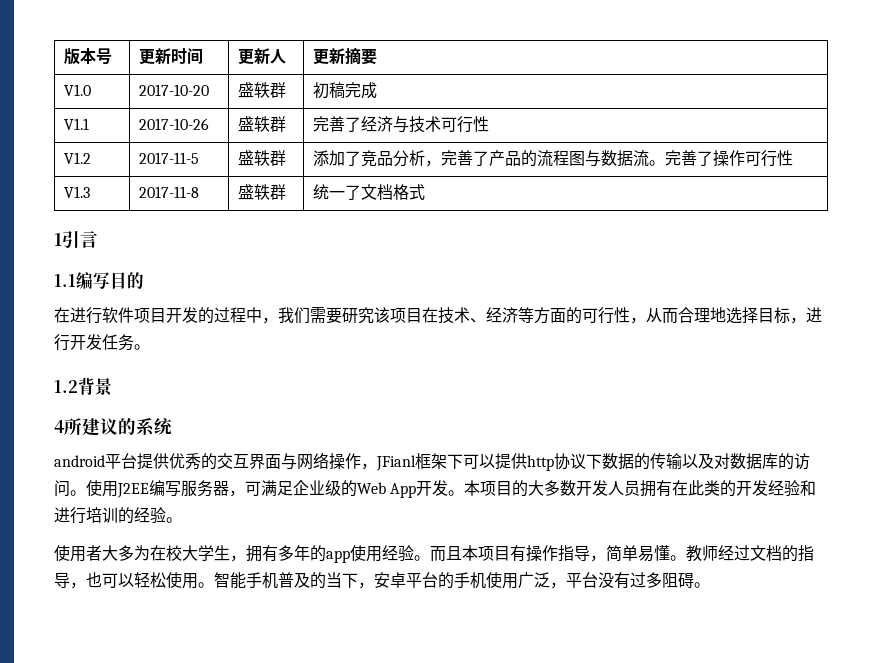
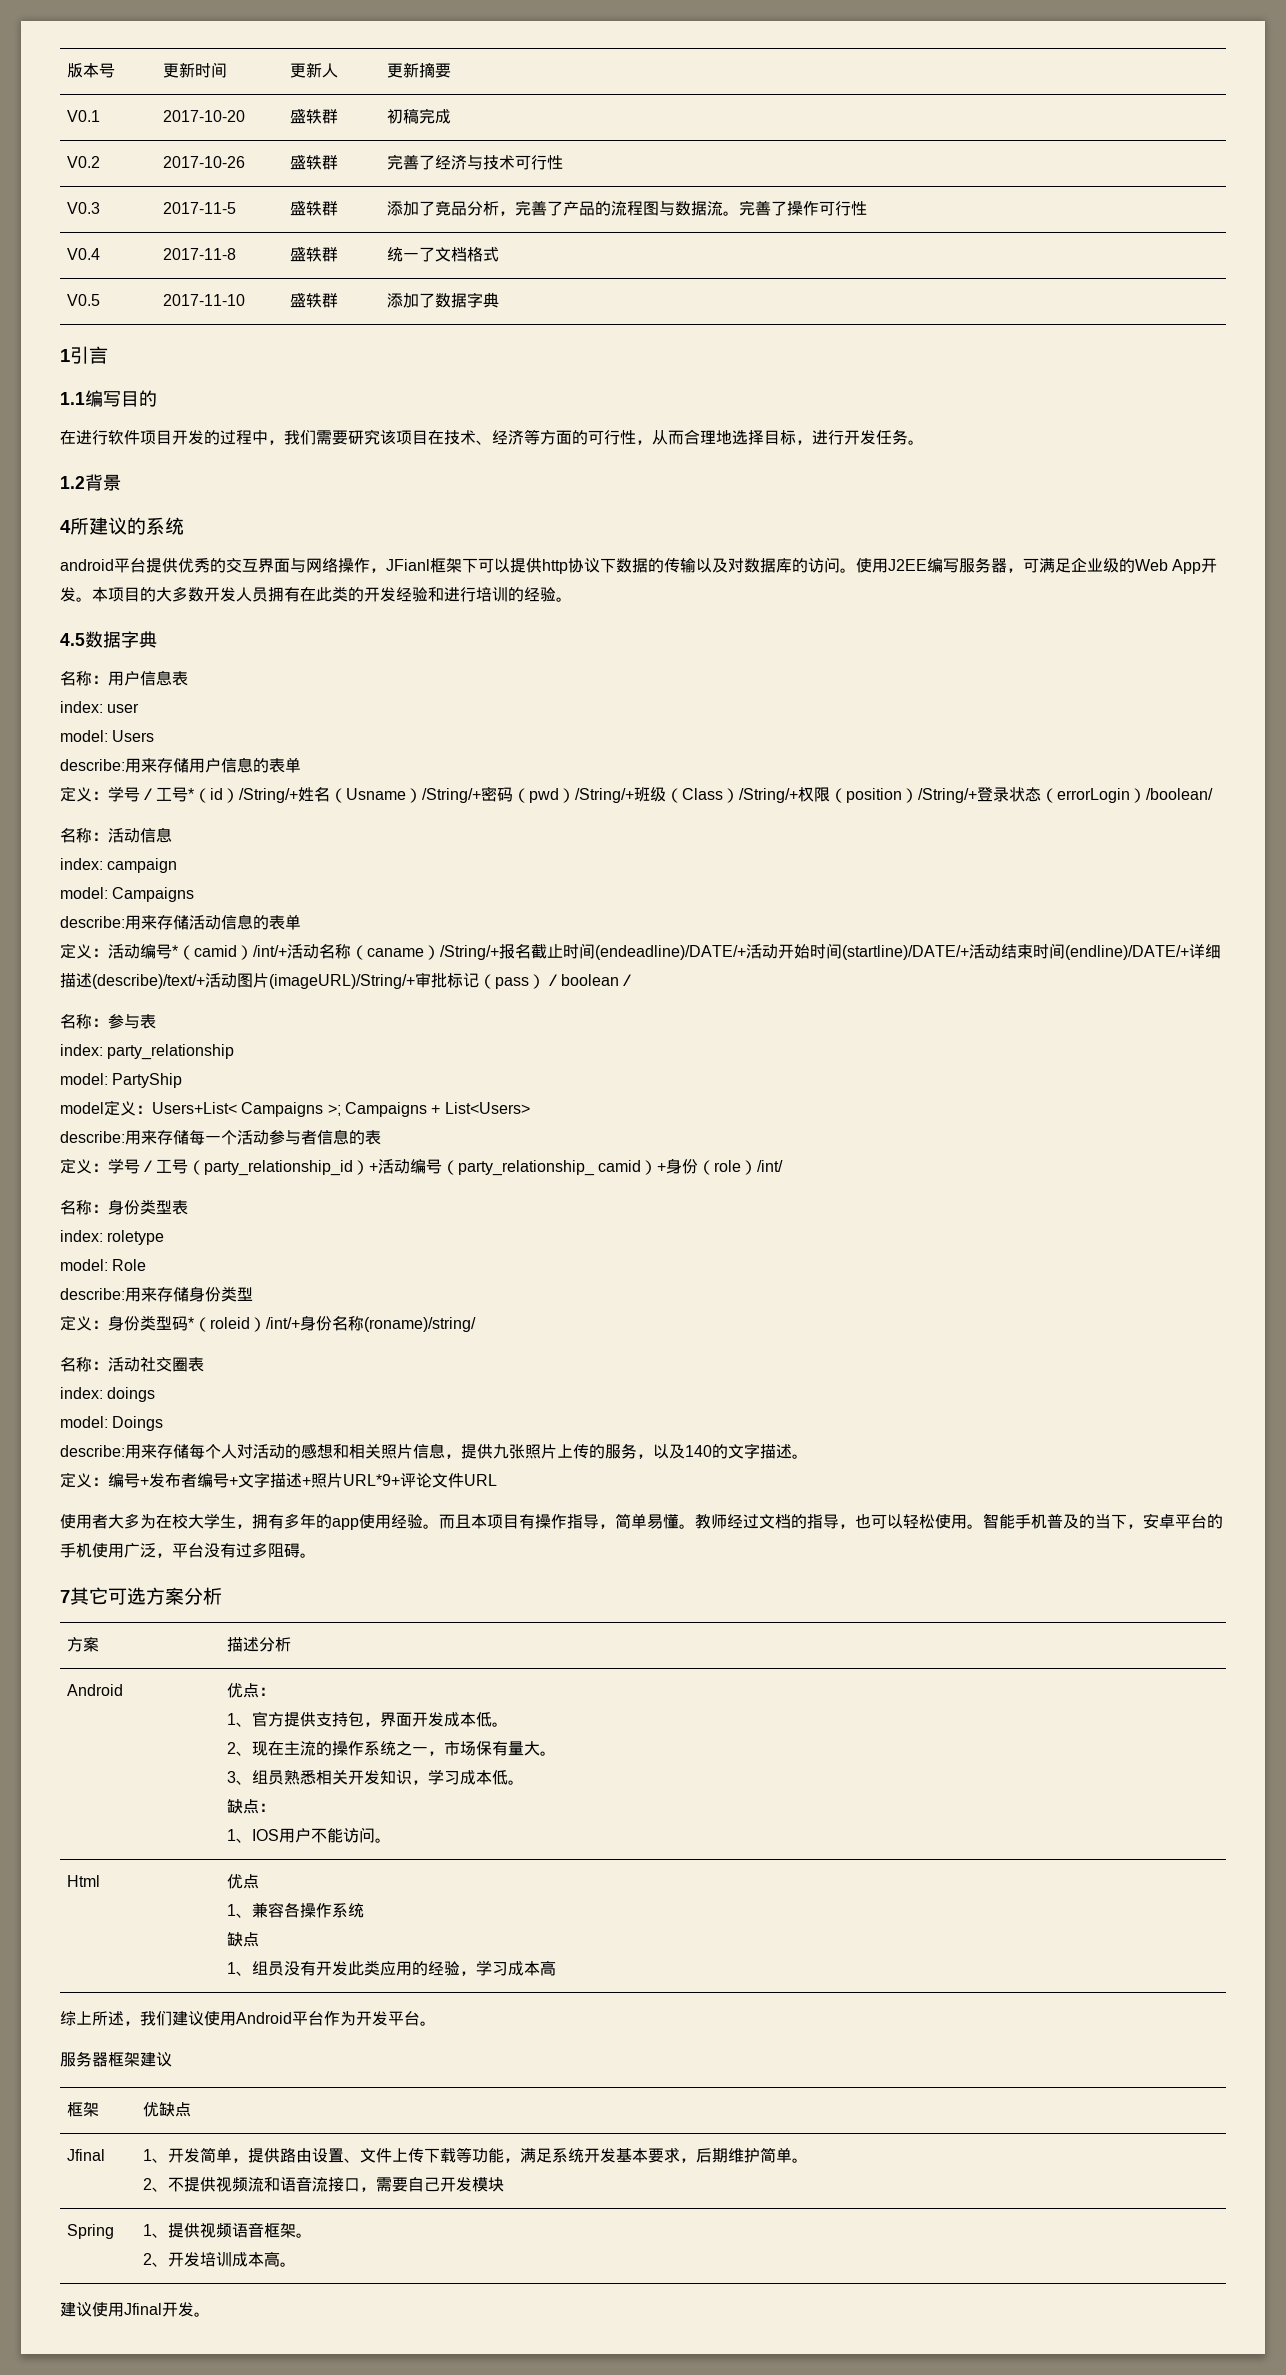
- V1.0 | 2017-10-20 | 盛轶群 | 初稿完成
+ V0.1 | 2017-10-20 | 盛轶群 | 初稿完成
- V1.1 | 2017-10-26 | 盛轶群 | 完善了经济与技术可行性
+ V0.2 | 2017-10-26 | 盛轶群 | 完善了经济与技术可行性
- V1.2 | 2017-11-5 | 盛轶群 | 添加了竞品分析，完善了产品的流程图与数据流。完善了操作可行性
+ V0.3 | 2017-11-5 | 盛轶群 | 添加了竞品分析，完善了产品的流程图与数据流。完善了操作可行性
- V1.3 | 2017-11-8 | 盛轶群 | 统一了文档格式
+ V0.4 | 2017-11-8 | 盛轶群 | 统一了文档格式
+ V0.5 | 2017-11-10 | 盛轶群 | 添加了数据字典
+ 4.5数据字典
+ 名称：用户信息表
+ index: user
+ model: Users
+ describe:用来存储用户信息的表单
+ 定义：学号／工号*（id）/String/+姓名（Usname）/String/+密码（pwd）/String/+班级（Class）/String/+权限（position）/String/+登录状态（errorLogin）/boolean/
+ 名称：活动信息
+ index: campaign
+ model: Campaigns
+ describe:用来存储活动信息的表单
+ 定义：活动编号*（camid）/int/+活动名称（caname）/String/+报名截止时间(endeadline)/DATE/+活动开始时间(startline)/DATE/+活动结束时间(endline)/DATE/+详细描述(describe)/text/+活动图片(imageURL)/String/+审批标记（pass）／boolean／
+ 名称：参与表
+ index: party_relationship
+ model: PartyShip
+ model定义：Users+List< Campaigns >; Campaigns + List<Users>
+ describe:用来存储每一个活动参与者信息的表
+ 定义：学号／工号（party_relationship_id）+活动编号（party_relationship_ camid）+身份（role）/int/
+ 名称：身份类型表
+ index: roletype
+ model: Role
+ describe:用来存储身份类型
+ 定义：身份类型码*（roleid）/int/+身份名称(roname)/string/
+ 名称：活动社交圈表
+ index: doings
+ model: Doings
+ describe:用来存储每个人对活动的感想和相关照片信息，提供九张照片上传的服务，以及140的文字描述。
+ 定义：编号+发布者编号+文字描述+照片URL*9+评论文件URL
+ 7其它可选方案分析
+ 方案 | 描述分析
+ Android | 优点：
+ 1、官方提供支持包，界面开发成本低。
+ 2、现在主流的操作系统之一，市场保有量大。
+ 3、组员熟悉相关开发知识，学习成本低。
+ 缺点：
+ 1、IOS用户不能访问。
+ Html | 优点
+ 1、兼容各操作系统
+ 缺点
+ 1、组员没有开发此类应用的经验，学习成本高
+ 综上所述，我们建议使用Android平台作为开发平台。
+ 服务器框架建议
+ 框架 | 优缺点
+ Jfinal | 1、开发简单，提供路由设置、文件上传下载等功能，满足系统开发基本要求，后期维护简单。
+ 2、不提供视频流和语音流接口，需要自己开发模块
+ Spring | 1、提供视频语音框架。
+ 2、开发培训成本高。
+ 建议使用Jfinal开发。

